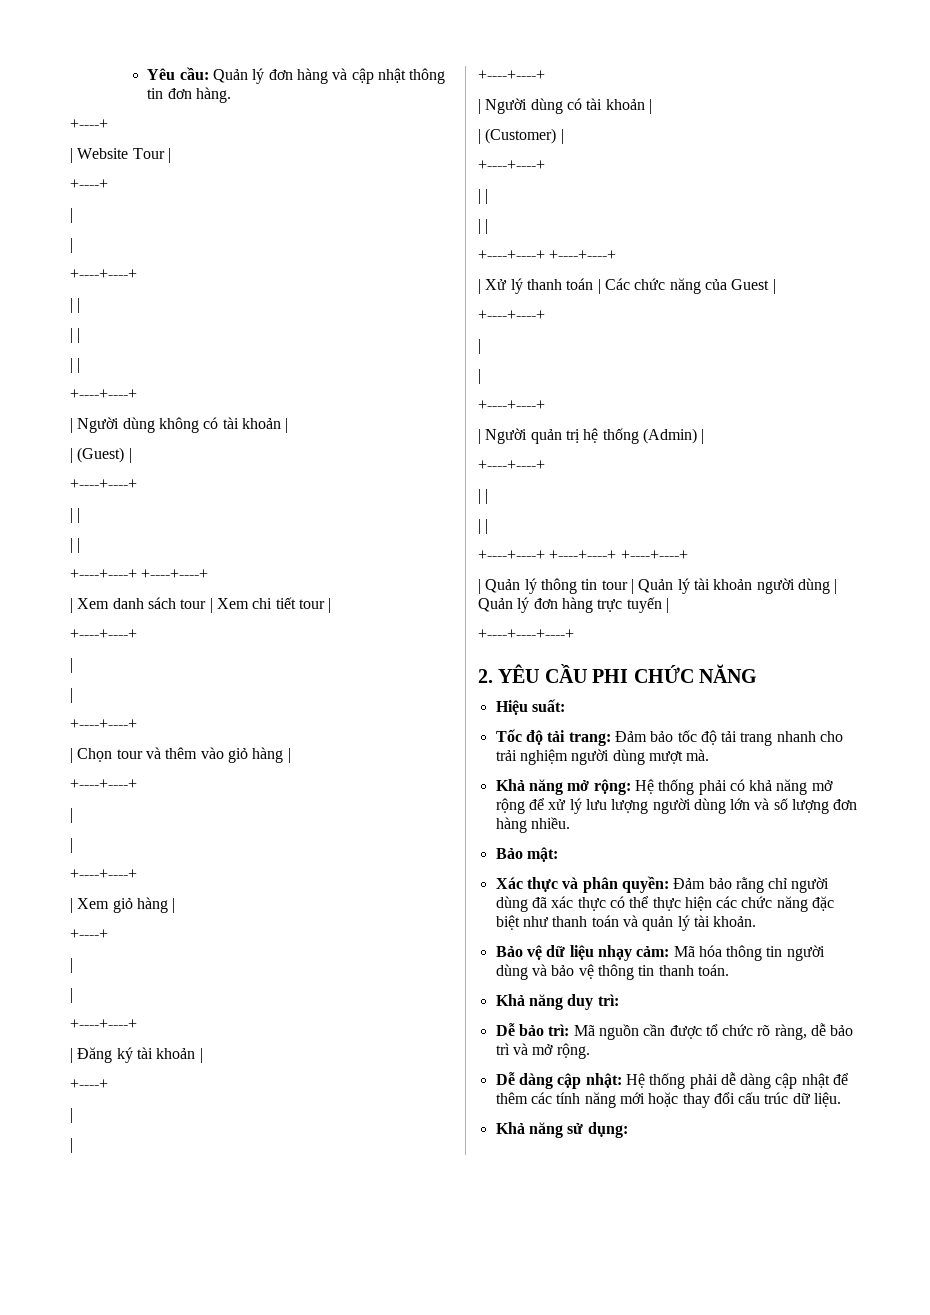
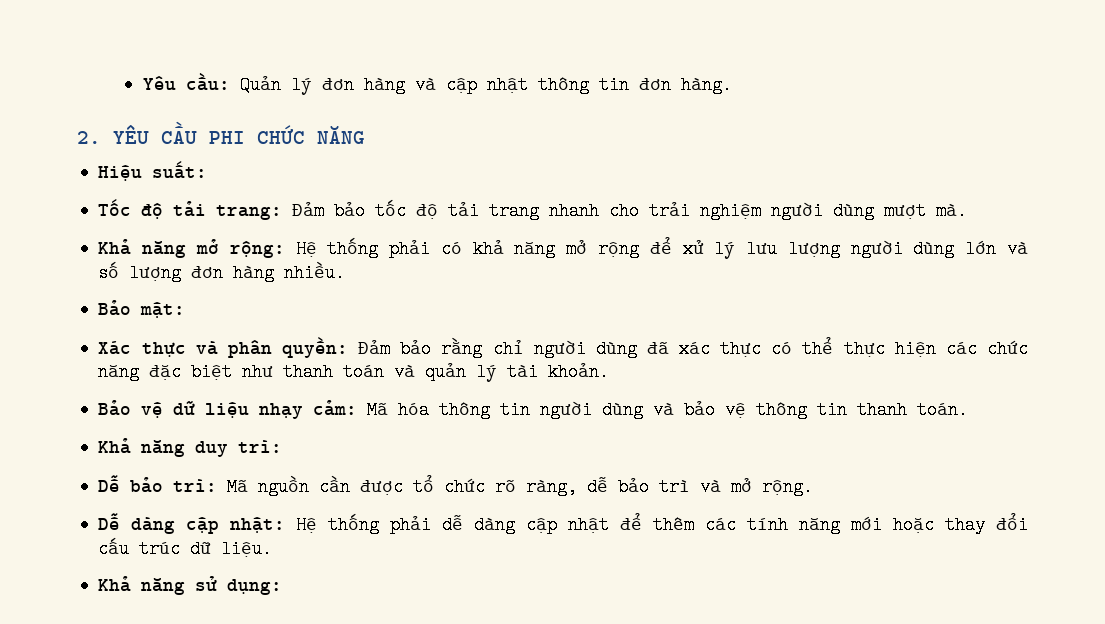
  Yêu cầu: Quản lý đơn hàng và cập nhật thông tin đơn hàng.
- +----+
- | Website Tour |
- +----+
- |
- |
- +----+----+
- | |
- | |
- | |
- +----+----+
- | Người dùng không có tài khoản |
- | (Guest) |
- +----+----+
- | |
- | |
- +----+----+ +----+----+
- | Xem danh sách tour | Xem chi tiết tour |
- +----+----+
- |
- |
- +----+----+
- | Chọn tour và thêm vào giỏ hàng |
- +----+----+
- |
- |
- +----+----+
- | Xem giỏ hàng |
- +----+
- |
- |
- +----+----+
- | Đăng ký tài khoản |
- +----+
- |
- |
- +----+----+
- | Người dùng có tài khoản |
- | (Customer) |
- +----+----+
- | |
- | |
- +----+----+ +----+----+
- | Xử lý thanh toán | Các chức năng của Guest |
- +----+----+
- |
- |
- +----+----+
- | Người quản trị hệ thống (Admin) |
- +----+----+
- | |
- | |
- +----+----+ +----+----+ +----+----+
- | Quản lý thông tin tour | Quản lý tài khoản người dùng | Quản lý đơn hàng trực tuyến |
- +----+----+----+

